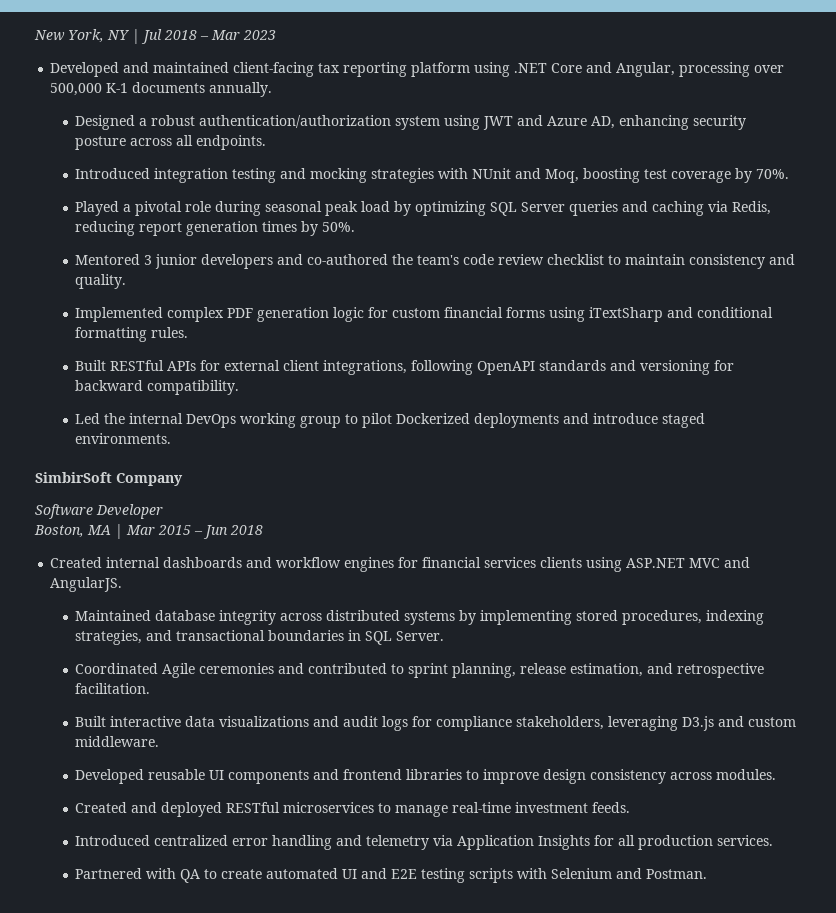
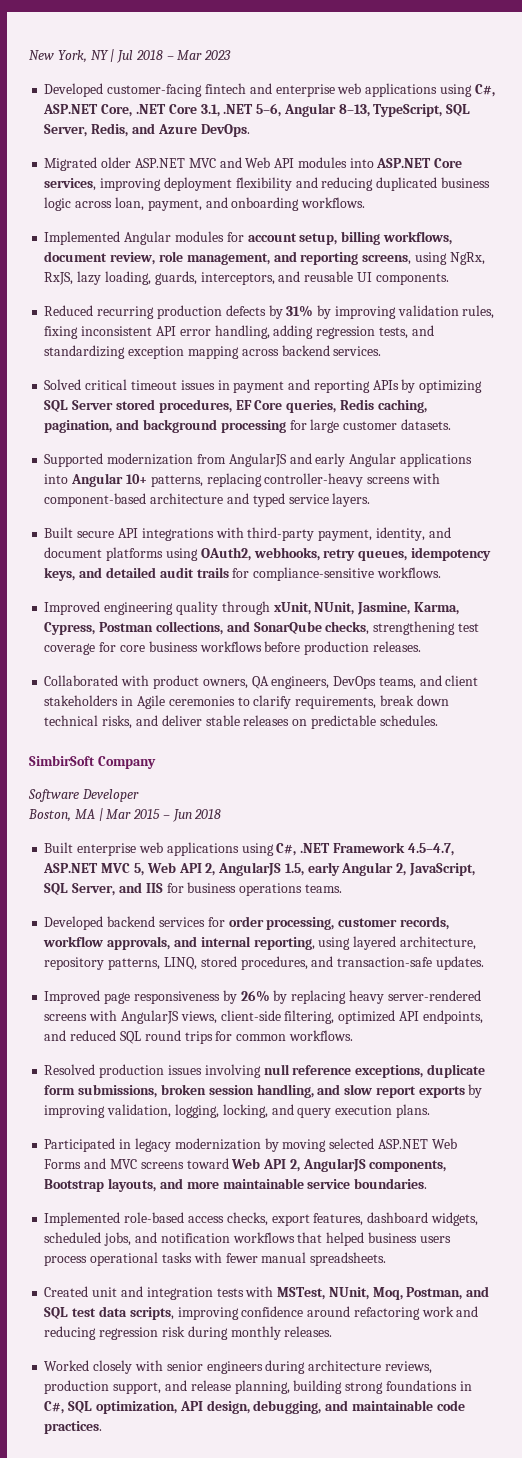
- Developed and maintained client-facing tax reporting platform using .NET Core and Angular, processing over 500,000 K-1 documents annually.
- Designed a robust authentication/authorization system using JWT and Azure AD, enhancing security posture across all endpoints.
- Introduced integration testing and mocking strategies with NUnit and Moq, boosting test coverage by 70%.
- Played a pivotal role during seasonal peak load by optimizing SQL Server queries and caching via Redis, reducing report generation times by 50%.
- Mentored 3 junior developers and co-authored the team's code review checklist to maintain consistency and quality.
- Implemented complex PDF generation logic for custom financial forms using iTextSharp and conditional formatting rules.
- Built RESTful APIs for external client integrations, following OpenAPI standards and versioning for backward compatibility.
- Led the internal DevOps working group to pilot Dockerized deployments and introduce staged environments.
+ Developed customer-facing fintech and enterprise web applications using C#, ASP.NET Core, .NET Core 3.1, .NET 5–6, Angular 8–13, TypeScript, SQL Server, Redis, and Azure DevOps.
+ Migrated older ASP.NET MVC and Web API modules into ASP.NET Core services, improving deployment flexibility and reducing duplicated business logic across loan, payment, and onboarding workflows.
+ Implemented Angular modules for account setup, billing workflows, document review, role management, and reporting screens, using NgRx, RxJS, lazy loading, guards, interceptors, and reusable UI components.
+ Reduced recurring production defects by 31% by improving validation rules, fixing inconsistent API error handling, adding regression tests, and standardizing exception mapping across backend services.
+ Solved critical timeout issues in payment and reporting APIs by optimizing SQL Server stored procedures, EF Core queries, Redis caching, pagination, and background processing for large customer datasets.
+ Supported modernization from AngularJS and early Angular applications into Angular 10+ patterns, replacing controller-heavy screens with component-based architecture and typed service layers.
+ Built secure API integrations with third-party payment, identity, and document platforms using OAuth2, webhooks, retry queues, idempotency keys, and detailed audit trails for compliance-sensitive workflows.
+ Improved engineering quality through xUnit, NUnit, Jasmine, Karma, Cypress, Postman collections, and SonarQube checks, strengthening test coverage for core business workflows before production releases.
+ Collaborated with product owners, QA engineers, DevOps teams, and client stakeholders in Agile ceremonies to clarify requirements, break down technical risks, and deliver stable releases on predictable schedules.
- Created internal dashboards and workflow engines for financial services clients using ASP.NET MVC and AngularJS.
- Maintained database integrity across distributed systems by implementing stored procedures, indexing strategies, and transactional boundaries in SQL Server.
- Coordinated Agile ceremonies and contributed to sprint planning, release estimation, and retrospective facilitation.
- Built interactive data visualizations and audit logs for compliance stakeholders, leveraging D3.js and custom middleware.
- Developed reusable UI components and frontend libraries to improve design consistency across modules.
- Created and deployed RESTful microservices to manage real-time investment feeds.
- Introduced centralized error handling and telemetry via Application Insights for all production services.
- Partnered with QA to create automated UI and E2E testing scripts with Selenium and Postman.
+ Built enterprise web applications using C#, .NET Framework 4.5–4.7, ASP.NET MVC 5, Web API 2, AngularJS 1.5, early Angular 2, JavaScript, SQL Server, and IIS for business operations teams.
+ Developed backend services for order processing, customer records, workflow approvals, and internal reporting, using layered architecture, repository patterns, LINQ, stored procedures, and transaction-safe updates.
+ Improved page responsiveness by 26% by replacing heavy server-rendered screens with AngularJS views, client-side filtering, optimized API endpoints, and reduced SQL round trips for common workflows.
+ Resolved production issues involving null reference exceptions, duplicate form submissions, broken session handling, and slow report exports by improving validation, logging, locking, and query execution plans.
+ Participated in legacy modernization by moving selected ASP.NET Web Forms and MVC screens toward Web API 2, AngularJS components, Bootstrap layouts, and more maintainable service boundaries.
+ Implemented role-based access checks, export features, dashboard widgets, scheduled jobs, and notification workflows that helped business users process operational tasks with fewer manual spreadsheets.
+ Created unit and integration tests with MSTest, NUnit, Moq, Postman, and SQL test data scripts, improving confidence around refactoring work and reducing regression risk during monthly releases.
+ Worked closely with senior engineers during architecture reviews, production support, and release planning, building strong foundations in C#, SQL optimization, API design, debugging, and maintainable code practices.

